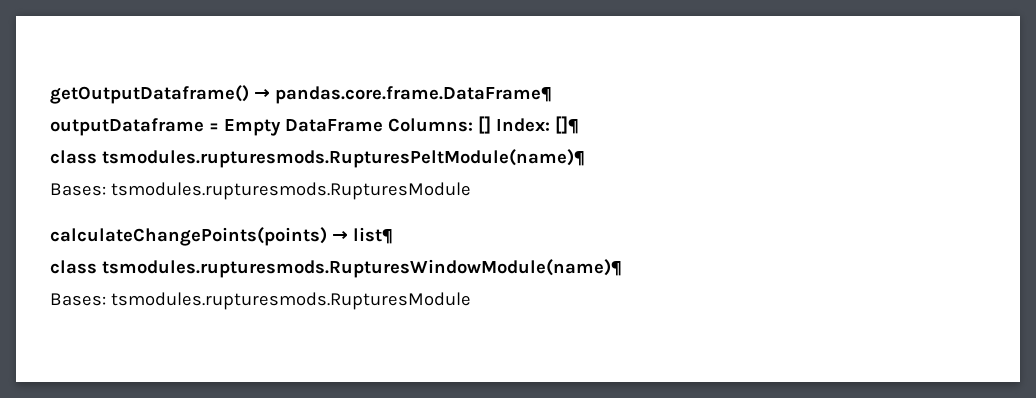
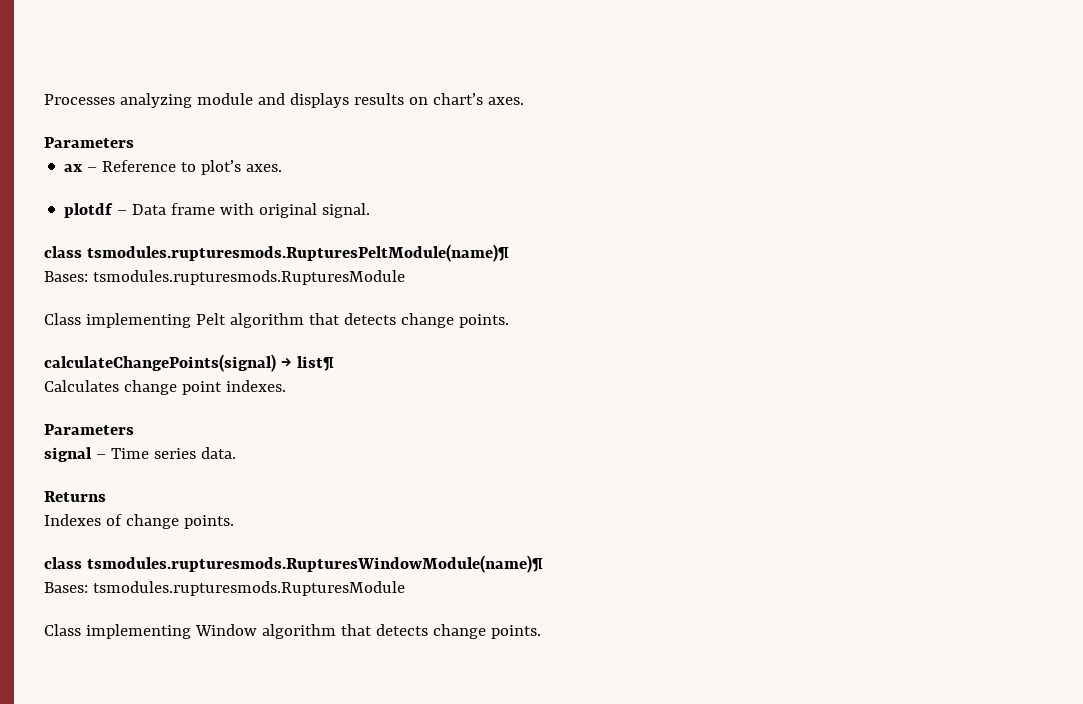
- getOutputDataframe() → pandas.core.frame.DataFrame¶
- outputDataframe = Empty DataFrame Columns: [] Index: []¶
+ Processes analyzing module and displays results on chart’s axes.
+ Parameters
+ ax – Reference to plot’s axes.
+ plotdf – Data frame with original signal.
  class tsmodules.rupturesmods.RupturesPeltModule(name)¶
  Bases: tsmodules.rupturesmods.RupturesModule
- calculateChangePoints(points) → list¶
+ Class implementing Pelt algorithm that detects change points.
+ calculateChangePoints(signal) → list¶
+ Calculates change point indexes.
+ Parameters
+ signal – Time series data.
+ Returns
+ Indexes of change points.
  class tsmodules.rupturesmods.RupturesWindowModule(name)¶
  Bases: tsmodules.rupturesmods.RupturesModule
+ Class implementing Window algorithm that detects change points.

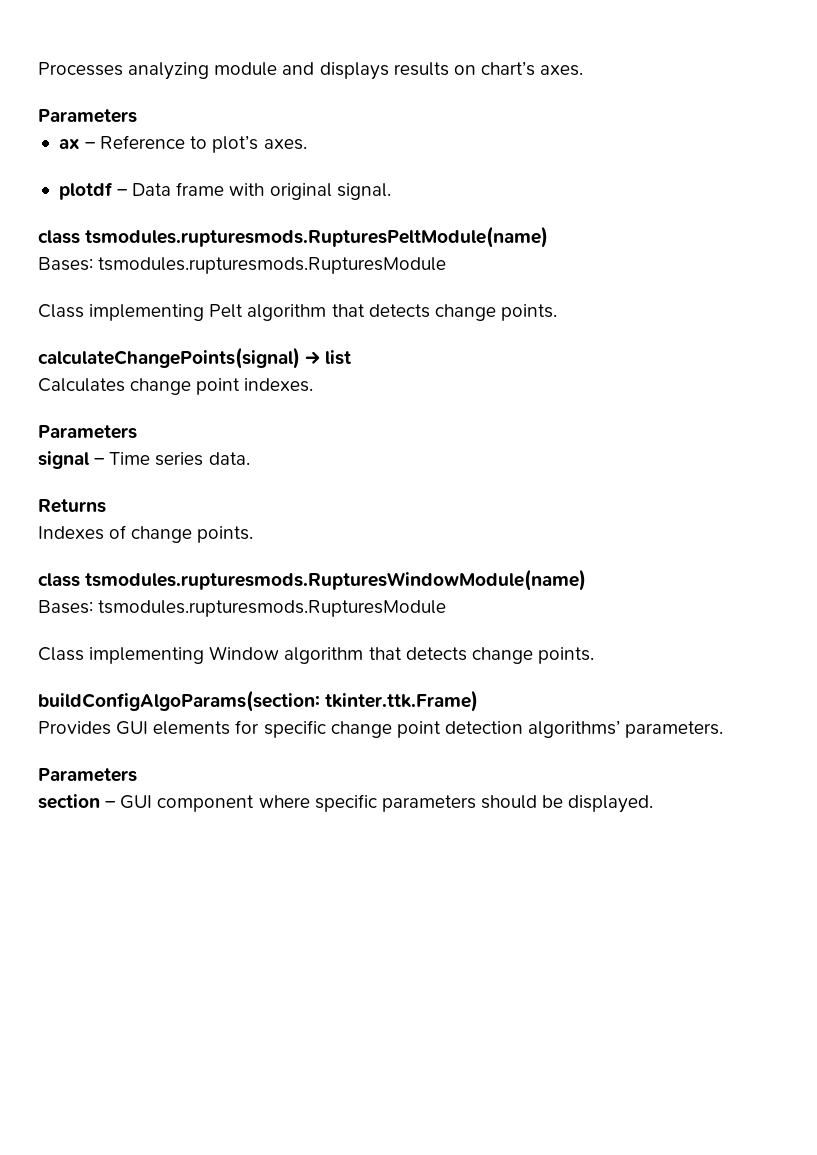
- class tsmodules.rupturesmods.RupturesPeltModule(name)¶
+ class tsmodules.rupturesmods.RupturesPeltModule(name)
- calculateChangePoints(signal) → list¶
+ calculateChangePoints(signal) → list
- class tsmodules.rupturesmods.RupturesWindowModule(name)¶
+ class tsmodules.rupturesmods.RupturesWindowModule(name)
+ buildConfigAlgoParams(section: tkinter.ttk.Frame)
+ Provides GUI elements for specific change point detection algorithms’ parameters.
+ Parameters
+ section – GUI component where specific parameters should be displayed.

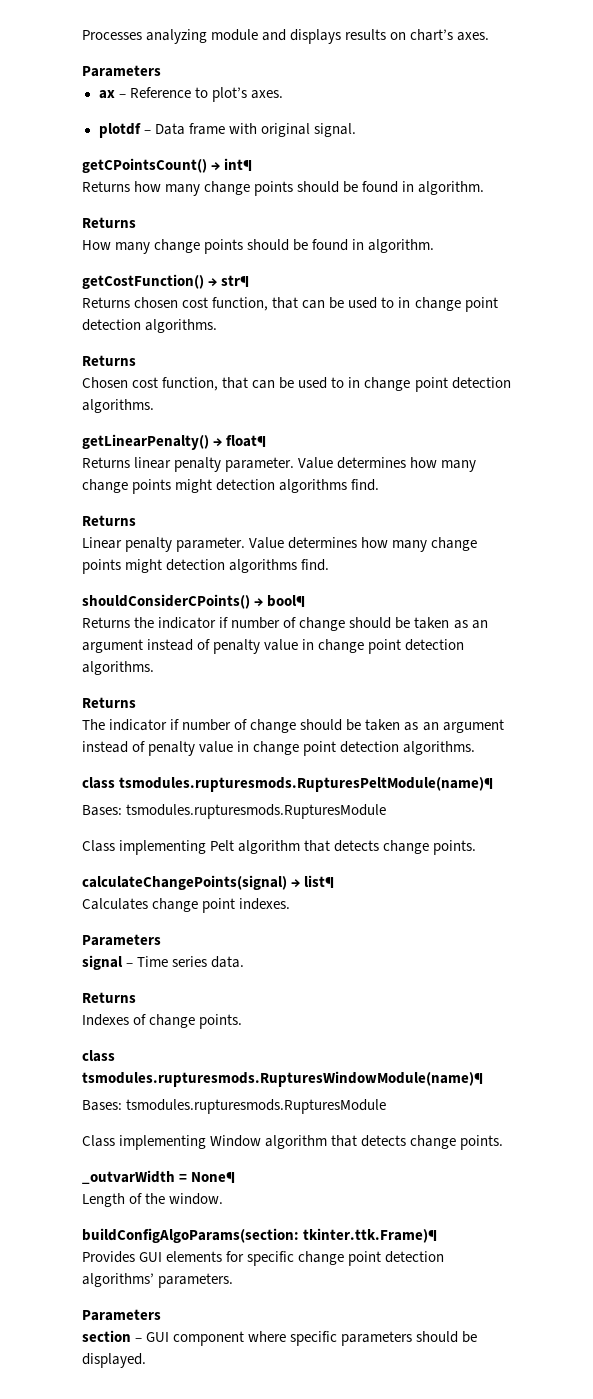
- class tsmodules.rupturesmods.RupturesPeltModule(name)
+ getCPointsCount() → int¶
+ Returns how many change points should be found in algorithm.
+ Returns
+ How many change points should be found in algorithm.
+ getCostFunction() → str¶
+ Returns chosen cost function, that can be used to in change point detection algorithms.
+ Returns
+ Chosen cost function, that can be used to in change point detection algorithms.
+ getLinearPenalty() → float¶
+ Returns linear penalty parameter. Value determines how many change points might detection algorithms find.
+ Returns
+ Linear penalty parameter. Value determines how many change points might detection algorithms find.
+ shouldConsiderCPoints() → bool¶
+ Returns the indicator if number of change should be taken as an argument instead of penalty value in change point detection algorithms.
+ Returns
+ The indicator if number of change should be taken as an argument instead of penalty value in change point detection algorithms.
+ class tsmodules.rupturesmods.RupturesPeltModule(name)¶
- calculateChangePoints(signal) → list
+ calculateChangePoints(signal) → list¶
- class tsmodules.rupturesmods.RupturesWindowModule(name)
+ class tsmodules.rupturesmods.RupturesWindowModule(name)¶
+ _outvarWidth = None¶
+ Length of the window.
- buildConfigAlgoParams(section: tkinter.ttk.Frame)
+ buildConfigAlgoParams(section: tkinter.ttk.Frame)¶

